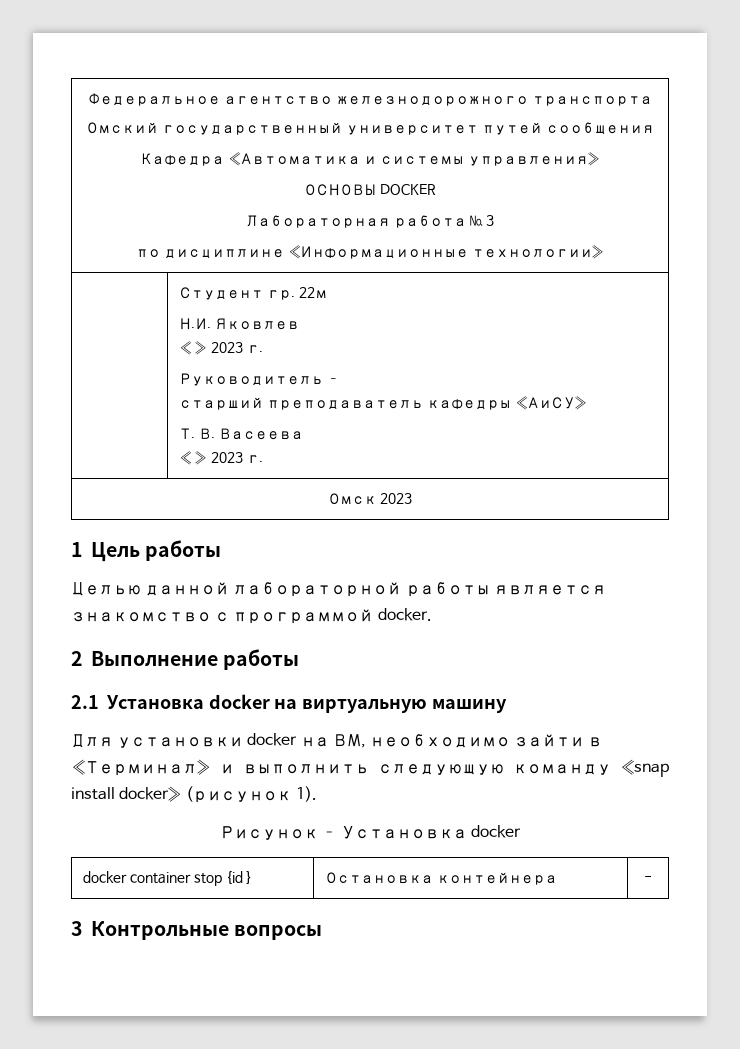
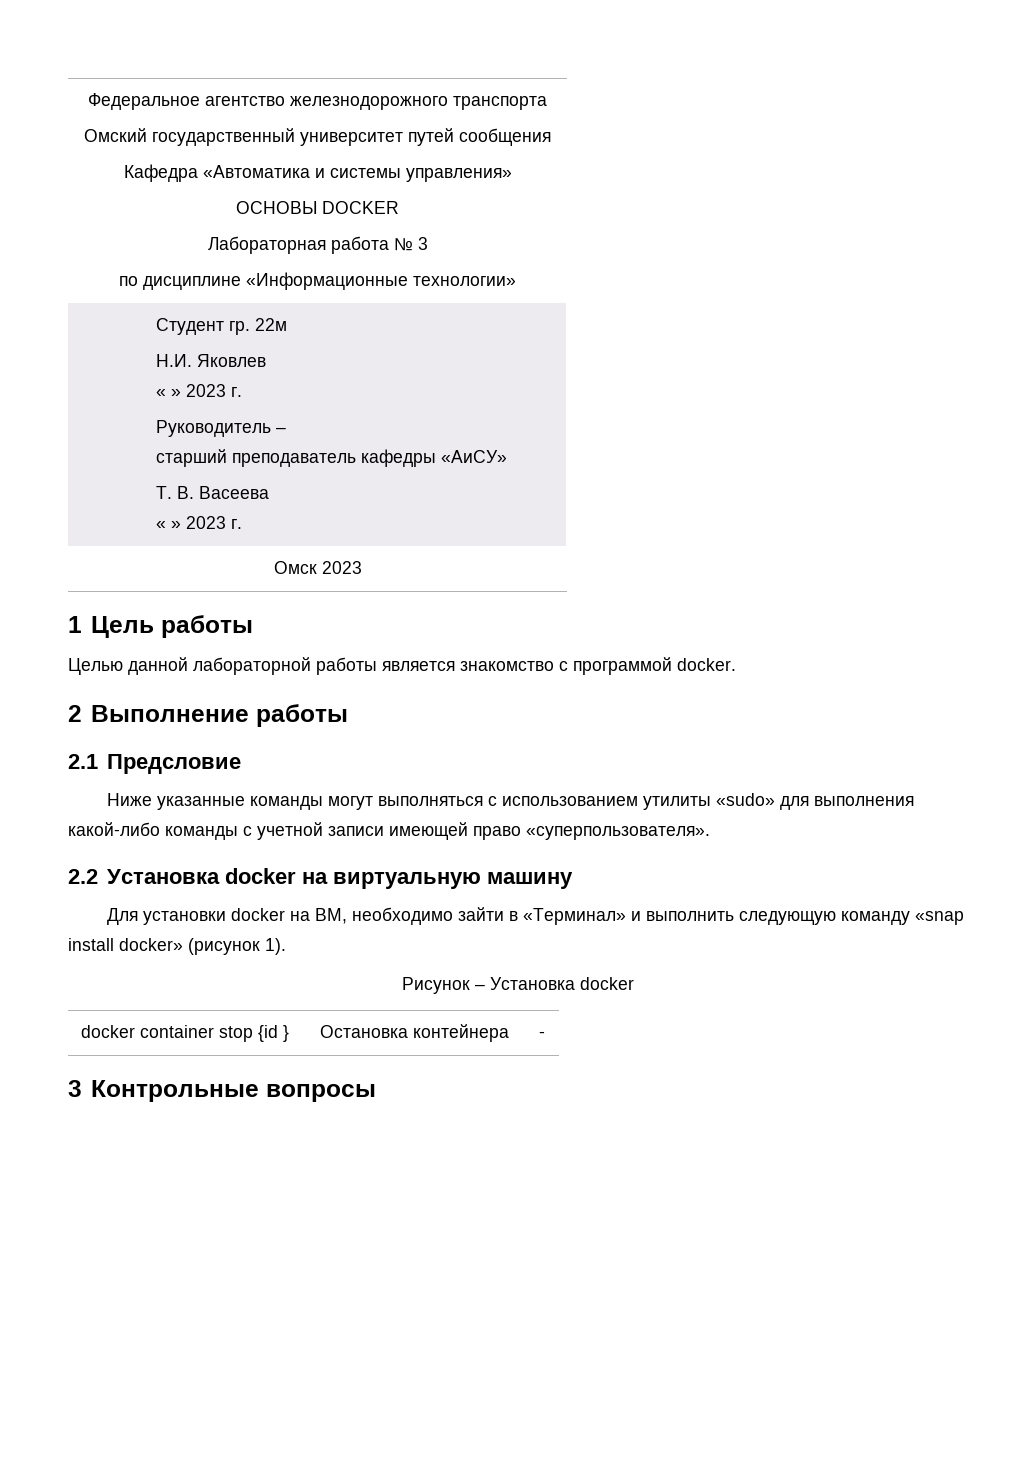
- 2.1 Установка docker на виртуальную машину
+ 2.1 Предсловие
+ Ниже указанные команды могут выполняться с использованием утилиты «sudo» для выполнения какой-либо команды с учетной записи имеющей право «суперпользователя».
+ 2.2 Установка docker на виртуальную машину

